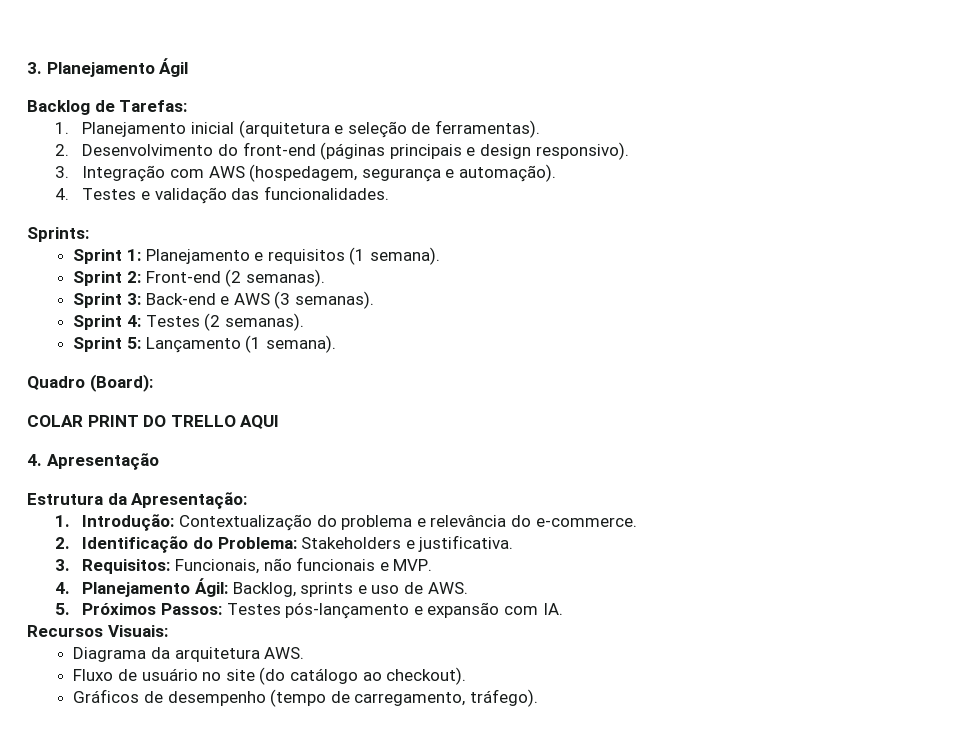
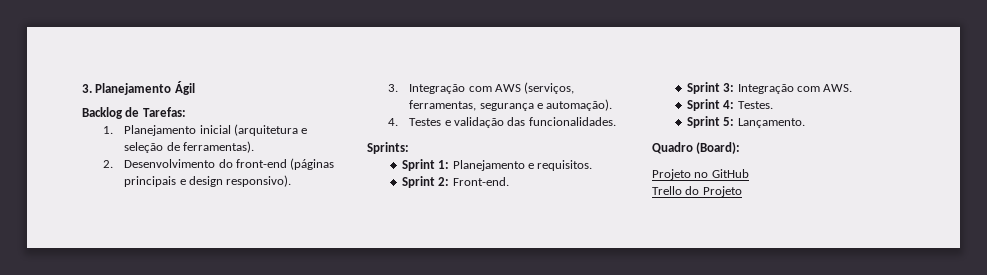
- 3. Integração com AWS (hospedagem, segurança e automação).
+ 3. Integração com AWS (serviços, ferramentas, segurança e automação).
- Sprint 1: Planejamento e requisitos (1 semana).
+ Sprint 1: Planejamento e requisitos.
- Sprint 2: Front-end (2 semanas).
+ Sprint 2: Front-end.
- Sprint 3: Back-end e AWS (3 semanas).
+ Sprint 3: Integração com AWS.
- Sprint 4: Testes (2 semanas).
+ Sprint 4: Testes.
- Sprint 5: Lançamento (1 semana).
+ Sprint 5: Lançamento.
- COLAR PRINT DO TRELLO AQUI
- 4. Apresentação
- Estrutura da Apresentação:
- 1. Introdução: Contextualização do problema e relevância do e-commerce.
- 2. Identificação do Problema: Stakeholders e justificativa.
- 3. Requisitos: Funcionais, não funcionais e MVP.
- 4. Planejamento Ágil: Backlog, sprints e uso de AWS.
- 5. Próximos Passos: Testes pós-lançamento e expansão com IA.
- Recursos Visuais:
- Diagrama da arquitetura AWS.
- Fluxo de usuário no site (do catálogo ao checkout).
- Gráficos de desempenho (tempo de carregamento, tráfego).
+ Projeto no GitHub
+ Trello do Projeto

